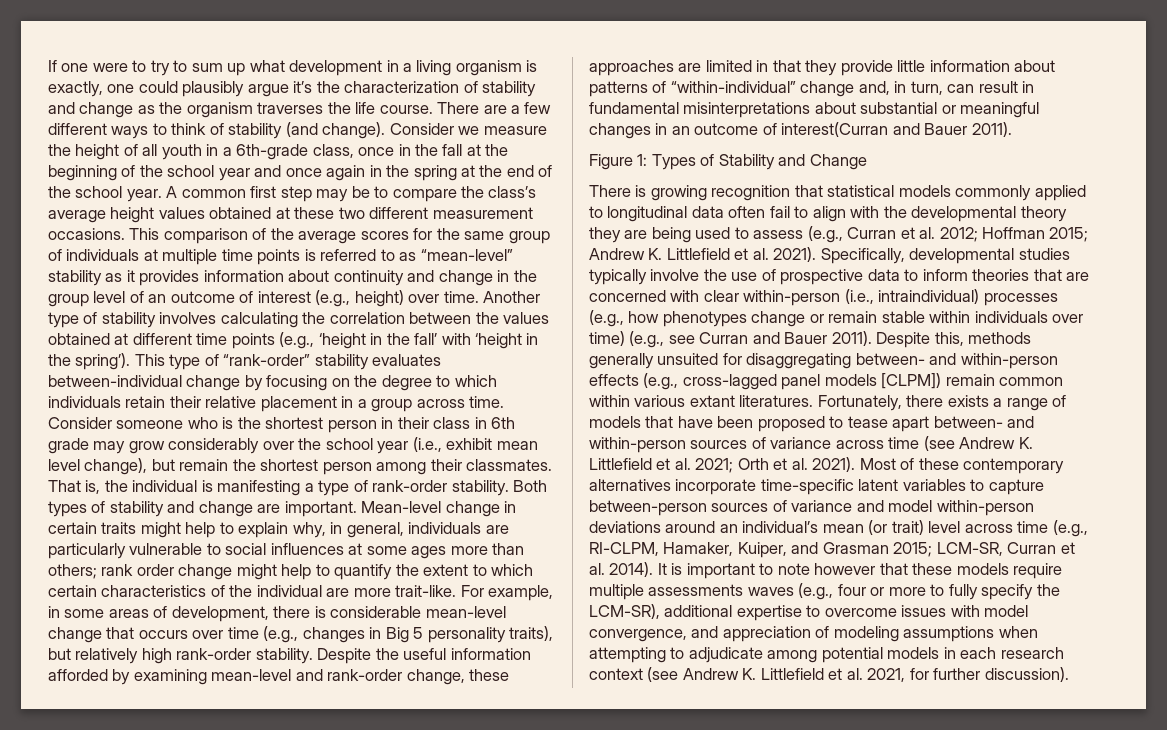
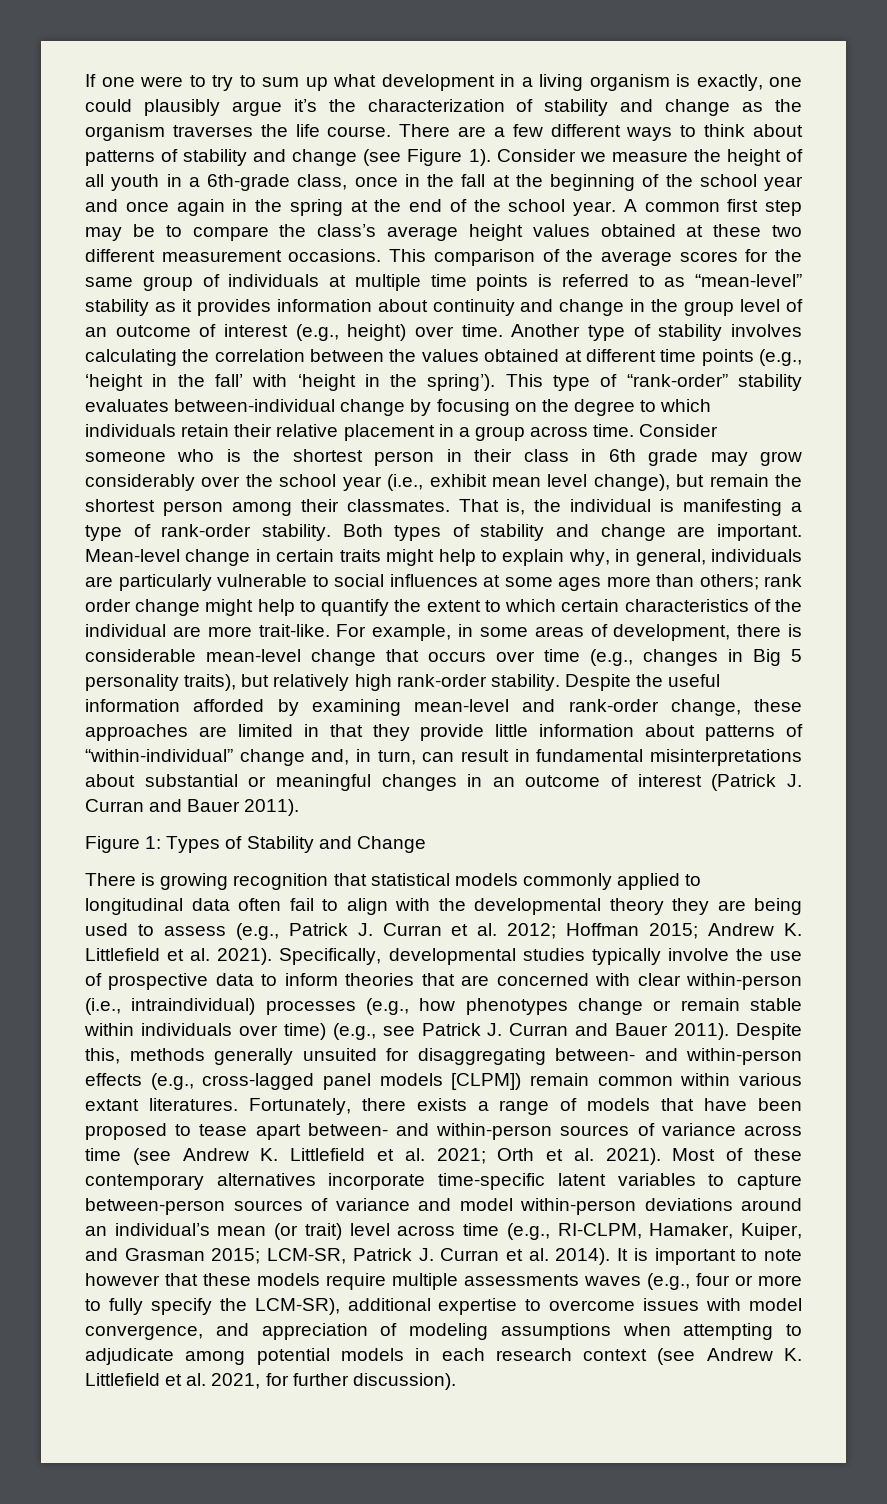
- There are a few different ways to think of stability (and change).
+ There are a few different ways to think about patterns of stability and change (see Figure 1).
- Despite the useful information afforded by examining mean-level and rank-order change, these approaches are limited in that they provide little information about patterns of “within-individual” change and, in turn, can result in fundamental misinterpretations about substantial or meaningful changes in an outcome of interest(Curran and Bauer 2011).
+ Despite the useful information afforded by examining mean-level and rank-order change, these approaches are limited in that they provide little information about patterns of “within-individual” change and, in turn, can result in fundamental misinterpretations about substantial or meaningful changes in an outcome of interest (Patrick J. Curran and Bauer 2011).
- There is growing recognition that statistical models commonly applied to longitudinal data often fail to align with the developmental theory they are being used to assess (e.g., Curran et al. 2012; Hoffman 2015; Andrew K. Littlefield et al. 2021).
+ There is growing recognition that statistical models commonly applied to longitudinal data often fail to align with the developmental theory they are being used to assess (e.g., Patrick J. Curran et al. 2012; Hoffman 2015; Andrew K. Littlefield et al. 2021).
- Specifically, developmental studies typically involve the use of prospective data to inform theories that are concerned with clear within-person (i.e., intraindividual) processes (e.g., how phenotypes change or remain stable within individuals over time) (e.g., see Curran and Bauer 2011).
+ Specifically, developmental studies typically involve the use of prospective data to inform theories that are concerned with clear within-person (i.e., intraindividual) processes (e.g., how phenotypes change or remain stable within individuals over time) (e.g., see Patrick J. Curran and Bauer 2011).
- Most of these contemporary alternatives incorporate time-specific latent variables to capture between-person sources of variance and model within-person deviations around an individual’s mean (or trait) level across time (e.g., RI-CLPM, Hamaker, Kuiper, and Grasman 2015; LCM-SR, Curran et al. 2014).
+ Most of these contemporary alternatives incorporate time-specific latent variables to capture between-person sources of variance and model within-person deviations around an individual’s mean (or trait) level across time (e.g., RI-CLPM, Hamaker, Kuiper, and Grasman 2015; LCM-SR, Patrick J. Curran et al. 2014).

